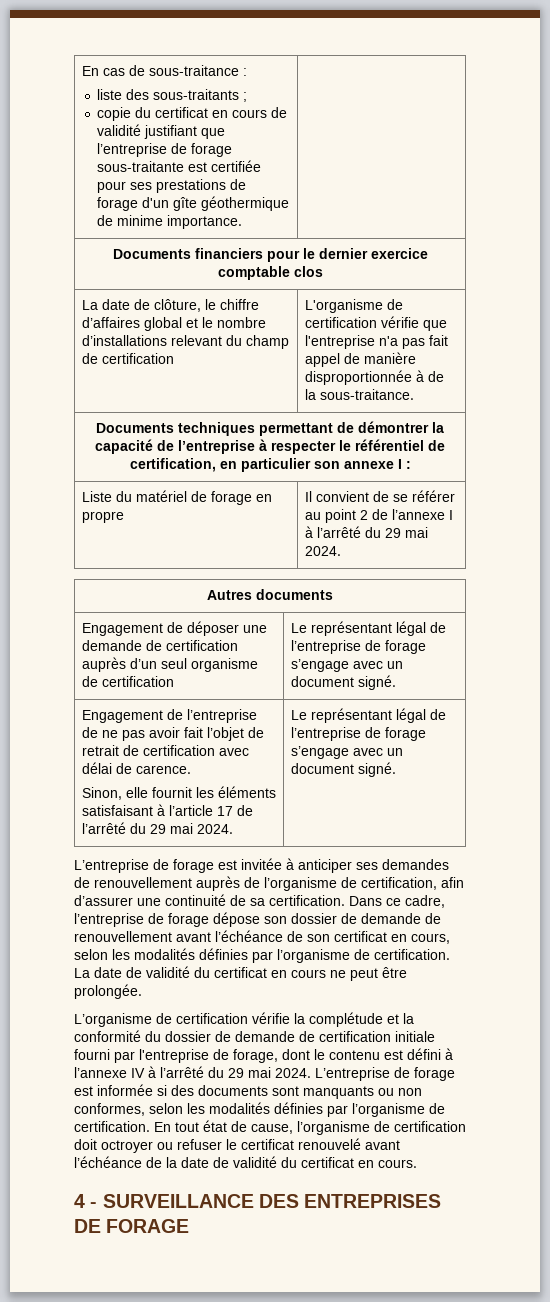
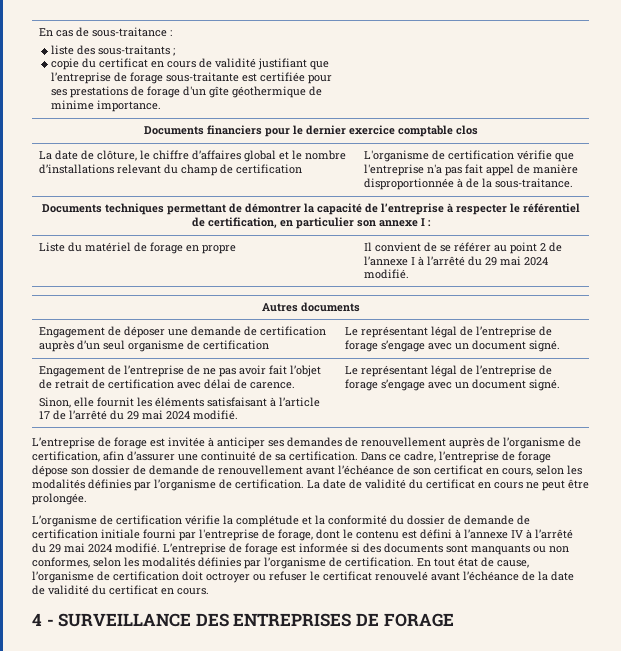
- Liste du matériel de forage en propre | Il convient de se référer au point 2 de l’annexe I à l’arrêté du 29 mai 2024.
+ Liste du matériel de forage en propre | Il convient de se référer au point 2 de l’annexe I à l’arrêté du 29 mai 2024 modifié.
- Sinon, elle fournit les éléments satisfaisant à l’article 17 de l’arrêté du 29 mai 2024.
+ Sinon, elle fournit les éléments satisfaisant à l’article 17 de l’arrêté du 29 mai 2024 modifié.
- L’organisme de certification vérifie la complétude et la conformité du dossier de demande de certification initiale fourni par l'entreprise de forage, dont le contenu est défini à l’annexe IV à l’arrêté du 29 mai 2024.
+ L’organisme de certification vérifie la complétude et la conformité du dossier de demande de certification initiale fourni par l'entreprise de forage, dont le contenu est défini à l’annexe IV à l’arrêté du 29 mai 2024 modifié.

